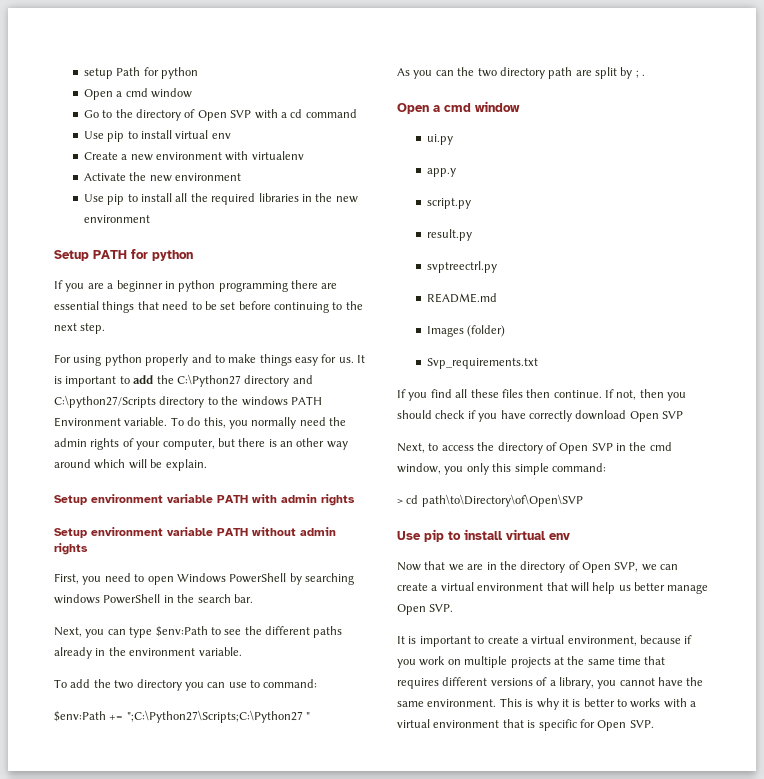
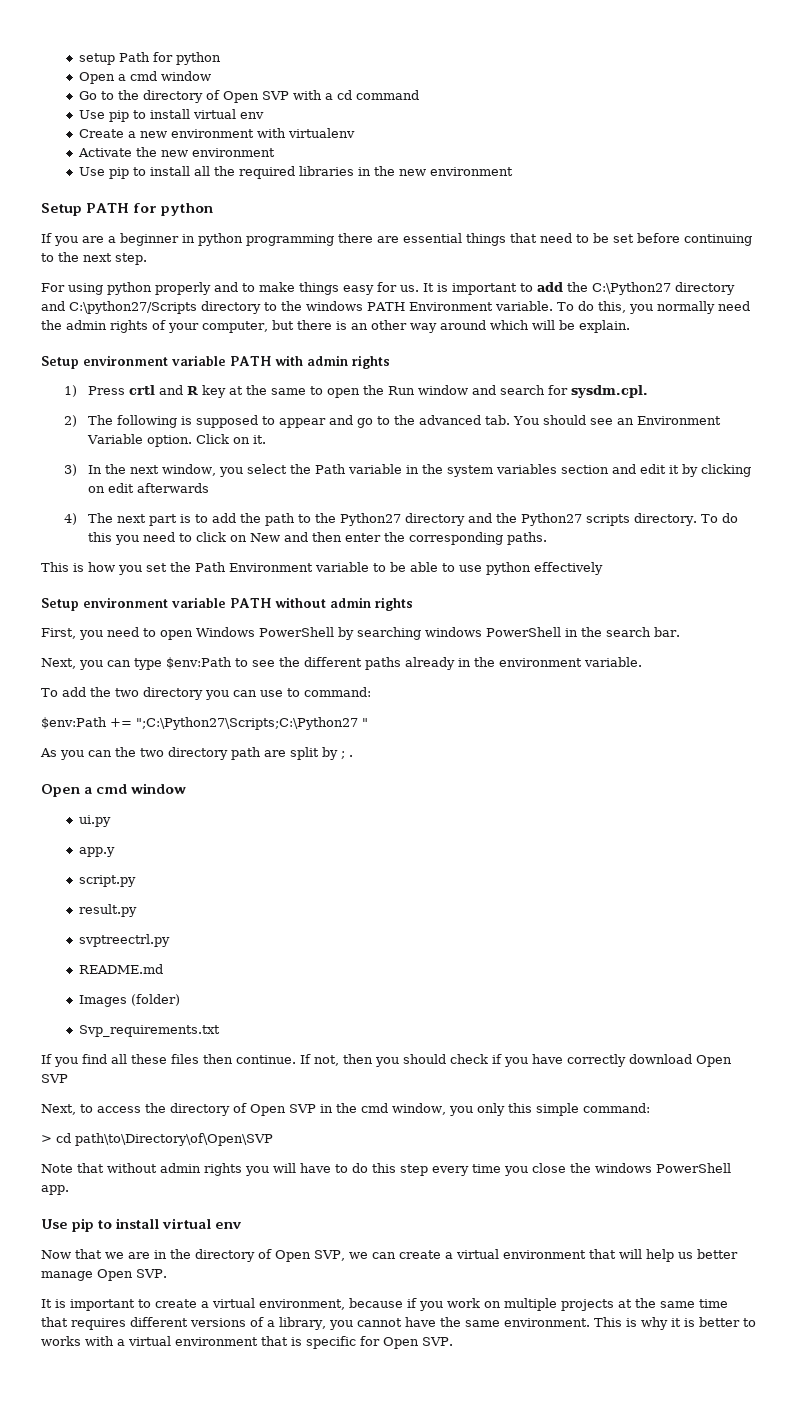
+ 1) Press crtl and R key at the same to open the Run window and search for sysdm.cpl.
+ 2) The following is supposed to appear and go to the advanced tab. You should see an Environment Variable option. Click on it.
+ 3) In the next window, you select the Path variable in the system variables section and edit it by clicking on edit afterwards
+ 4) The next part is to add the path to the Python27 directory and the Python27 scripts directory. To do this you need to click on New and then enter the corresponding paths.
+ This is how you set the Path Environment variable to be able to use python effectively
+ Note that without admin rights you will have to do this step every time you close the windows PowerShell app.

